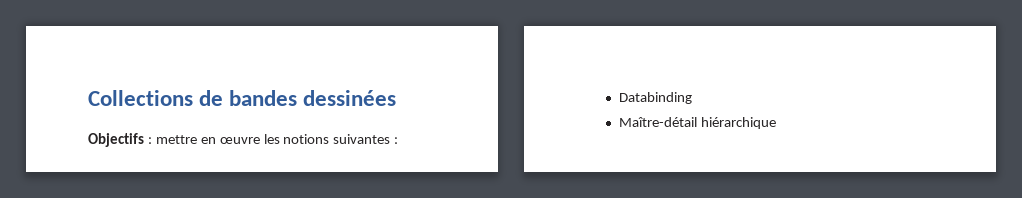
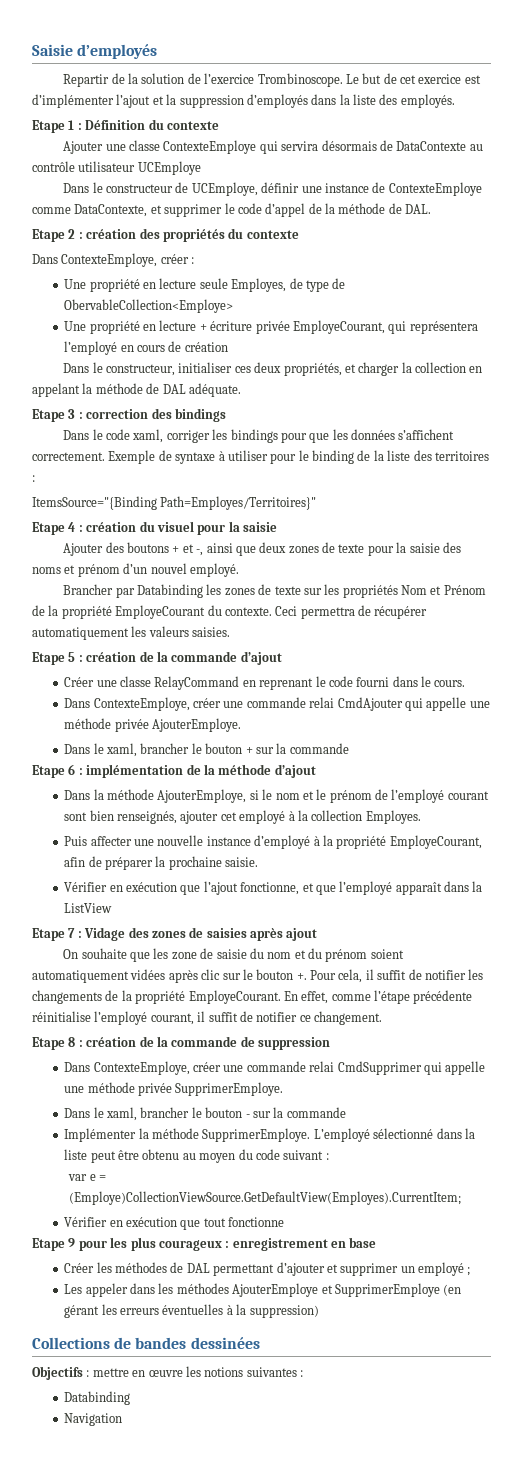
+ Saisie d’employés
+ Repartir de la solution de l’exercice Trombinoscope. Le but de cet exercice est d’implémenter l’ajout et la suppression d’employés dans la liste des employés.
+ Etape 1 : Définition du contexte
+ Ajouter une classe ContexteEmploye qui servira désormais de DataContexte au contrôle utilisateur UCEmploye
+ Dans le constructeur de UCEmploye, définir une instance de ContexteEmploye comme DataContexte, et supprimer le code d’appel de la méthode de DAL.
+ Etape 2 : création des propriétés du contexte
+ Dans ContexteEmploye, créer :
+ Une propriété en lecture seule Employes, de type de ObervableCollection<Employe>
+ Une propriété en lecture + écriture privée EmployeCourant, qui représentera l’employé en cours de création
+ Dans le constructeur, initialiser ces deux propriétés, et charger la collection en appelant la méthode de DAL adéquate.
+ Etape 3 : correction des bindings
+ Dans le code xaml, corriger les bindings pour que les données s’affichent correctement. Exemple de syntaxe à utiliser pour le binding de la liste des territoires :
+ ItemsSource="{Binding Path=Employes/Territoires}"
+ Etape 4 : création du visuel pour la saisie
+ Ajouter des boutons + et -, ainsi que deux zones de texte pour la saisie des noms et prénom d’un nouvel employé.
+ Brancher par Databinding les zones de texte sur les propriétés Nom et Prénom de la propriété EmployeCourant du contexte. Ceci permettra de récupérer automatiquement les valeurs saisies.
+ Etape 5 : création de la commande d’ajout
+ Créer une classe RelayCommand en reprenant le code fourni dans le cours.
+ Dans ContexteEmploye, créer une commande relai CmdAjouter qui appelle une méthode privée AjouterEmploye.
+ Dans le xaml, brancher le bouton + sur la commande
+ Etape 6 : implémentation de la méthode d’ajout
+ Dans la méthode AjouterEmploye, si le nom et le prénom de l’employé courant sont bien renseignés, ajouter cet employé à la collection Employes.
+ Puis affecter une nouvelle instance d’employé à la propriété EmployeCourant, afin de préparer la prochaine saisie.
+ Vérifier en exécution que l’ajout fonctionne, et que l’employé apparaît dans la ListView
+ Etape 7 : Vidage des zones de saisies après ajout
+ On souhaite que les zone de saisie du nom et du prénom soient automatiquement vidées après clic sur le bouton +. Pour cela, il suffit de notifier les changements de la propriété EmployeCourant. En effet, comme l’étape précédente réinitialise l’employé courant, il suffit de notifier ce changement.
+ Etape 8 : création de la commande de suppression
+ Dans ContexteEmploye, créer une commande relai CmdSupprimer qui appelle une méthode privée SupprimerEmploye.
+ Dans le xaml, brancher le bouton - sur la commande
+ Implémenter la méthode SupprimerEmploye. L’employé sélectionné dans la liste peut être obtenu au moyen du code suivant :
+ var e = (Employe)CollectionViewSource.GetDefaultView(Employes).CurrentItem;
+ Vérifier en exécution que tout fonctionne
+ Etape 9 pour les plus courageux : enregistrement en base
+ Créer les méthodes de DAL permettant d’ajouter et supprimer un employé ;
+ Les appeler dans les méthodes AjouterEmploye et SupprimerEmploye (en gérant les erreurs éventuelles à la suppression)
- Maître-détail hiérarchique
+ Navigation

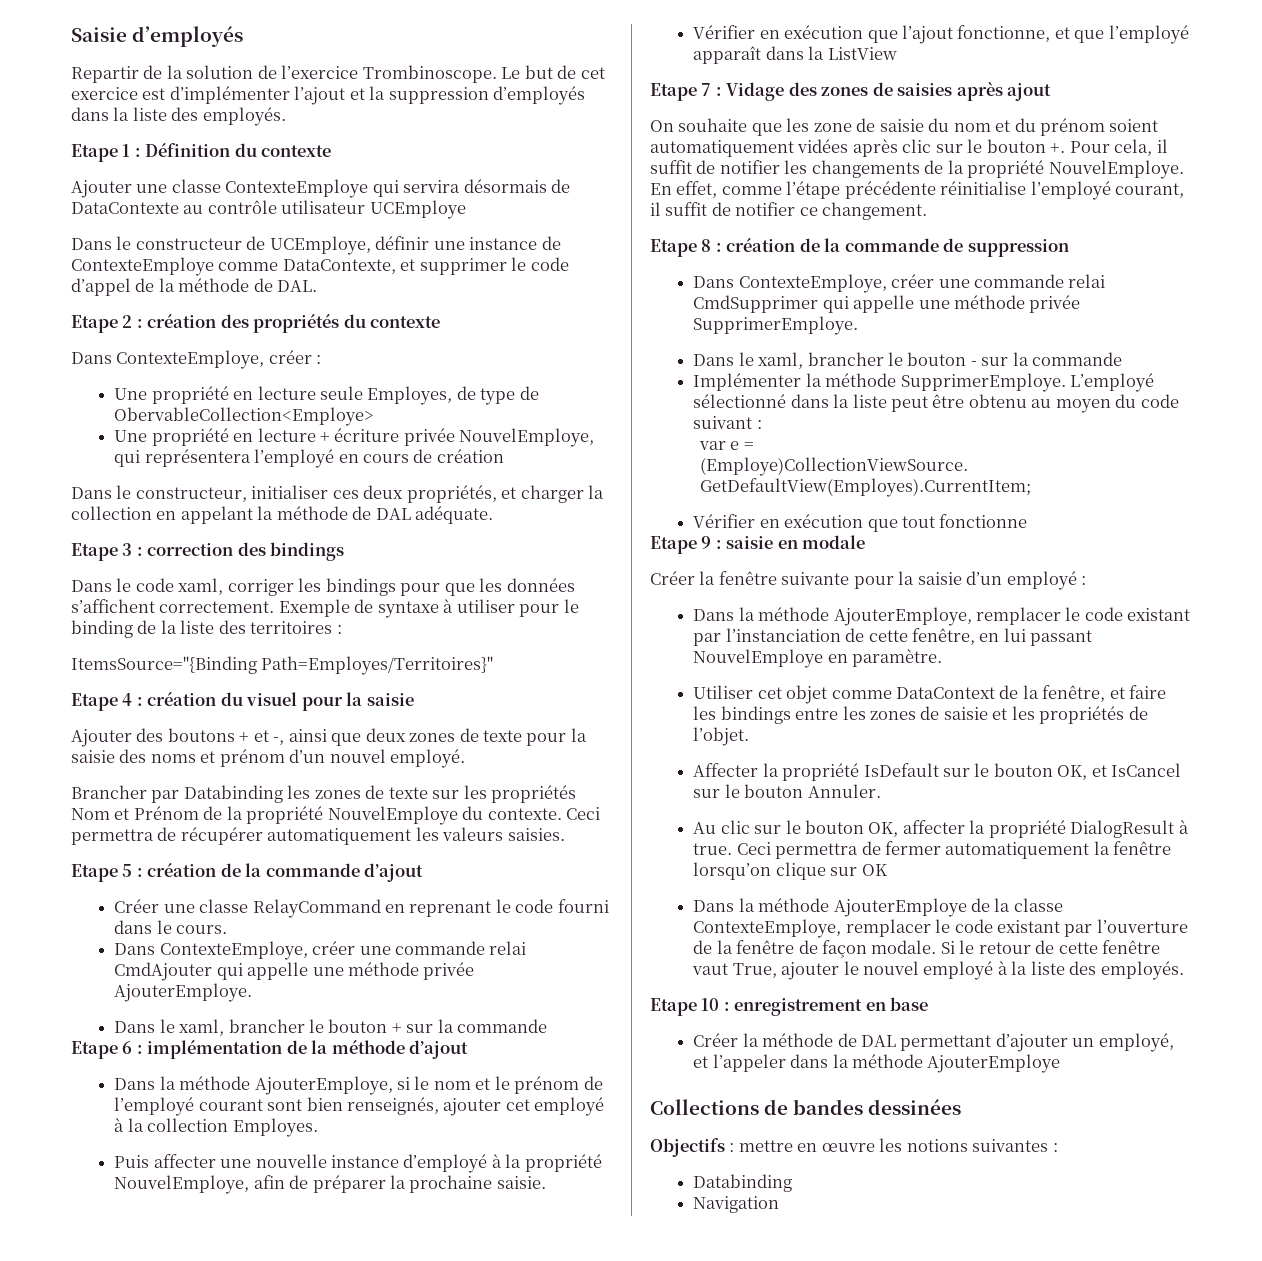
- Une propriété en lecture + écriture privée EmployeCourant, qui représentera l’employé en cours de création
+ Une propriété en lecture + écriture privée NouvelEmploye, qui représentera l’employé en cours de création
- Brancher par Databinding les zones de texte sur les propriétés Nom et Prénom de la propriété EmployeCourant du contexte.
+ Brancher par Databinding les zones de texte sur les propriétés Nom et Prénom de la propriété NouvelEmploye du contexte.
- Puis affecter une nouvelle instance d’employé à la propriété EmployeCourant, afin de préparer la prochaine saisie.
+ Puis affecter une nouvelle instance d’employé à la propriété NouvelEmploye, afin de préparer la prochaine saisie.
- Pour cela, il suffit de notifier les changements de la propriété EmployeCourant.
+ Pour cela, il suffit de notifier les changements de la propriété NouvelEmploye.
- Etape 9 pour les plus courageux : enregistrement en base
+ Etape 9 : saisie en modale
+ Créer la fenêtre suivante pour la saisie d’un employé :
+ Dans la méthode AjouterEmploye, remplacer le code existant par l’instanciation de cette fenêtre, en lui passant NouvelEmploye en paramètre.
+ Utiliser cet objet comme DataContext de la fenêtre, et faire les bindings entre les zones de saisie et les propriétés de l’objet.
+ Affecter la propriété IsDefault sur le bouton OK, et IsCancel sur le bouton Annuler.
+ Au clic sur le bouton OK, affecter la propriété DialogResult à true. Ceci permettra de fermer automatiquement la fenêtre lorsqu’on clique sur OK
+ Dans la méthode AjouterEmploye de la classe ContexteEmploye, remplacer le code existant par l’ouverture de la fenêtre de façon modale. Si le retour de cette fenêtre vaut True, ajouter le nouvel employé à la liste des employés.
+ Etape 10 : enregistrement en base
- Créer les méthodes de DAL permettant d’ajouter et supprimer un employé ;
- Les appeler dans les méthodes AjouterEmploye et SupprimerEmploye (en gérant les erreurs éventuelles à la suppression)
+ Créer la méthode de DAL permettant d’ajouter un employé, et l’appeler dans la méthode AjouterEmploye

